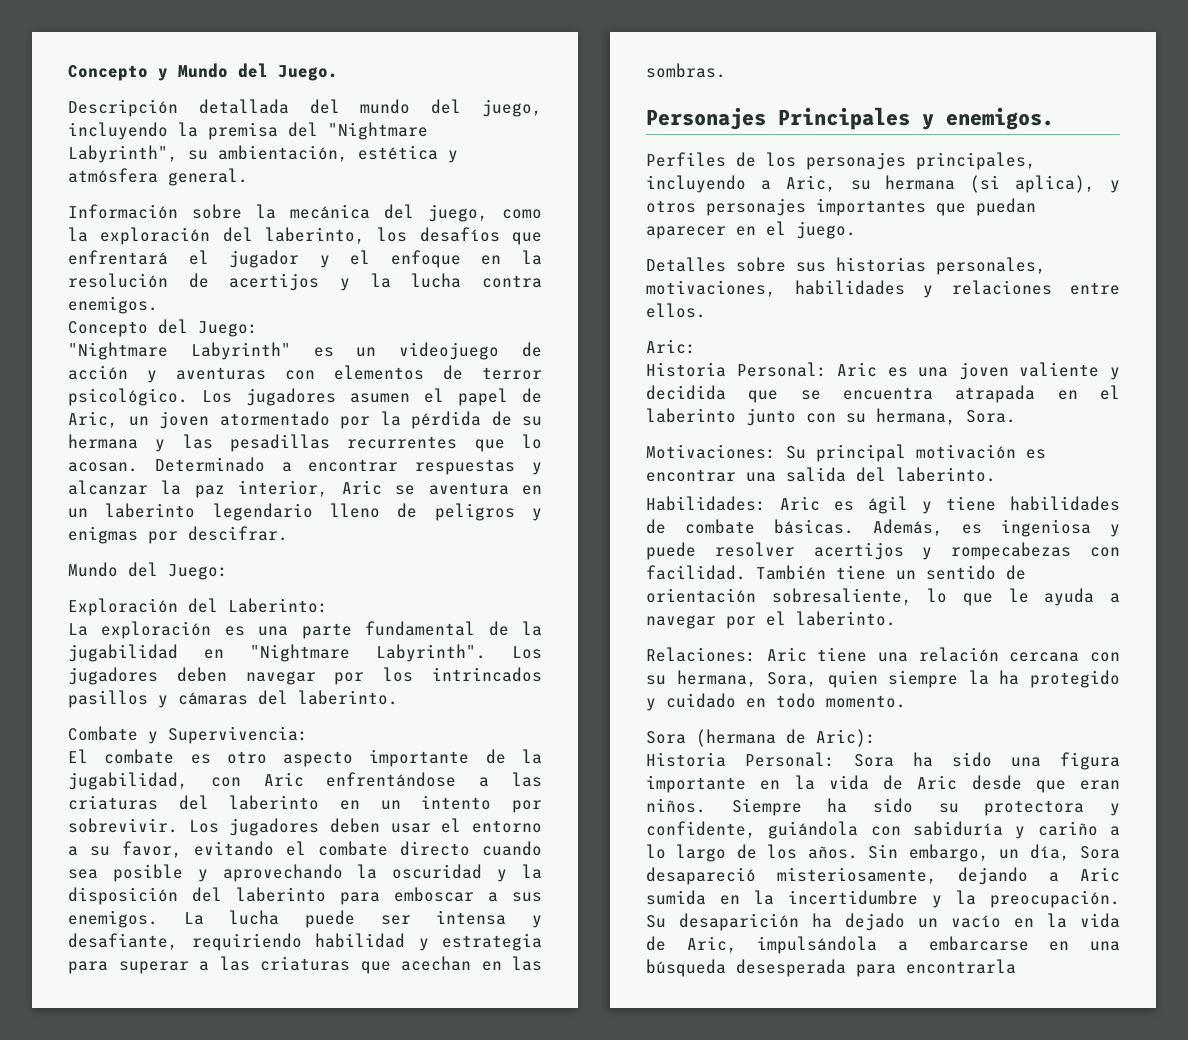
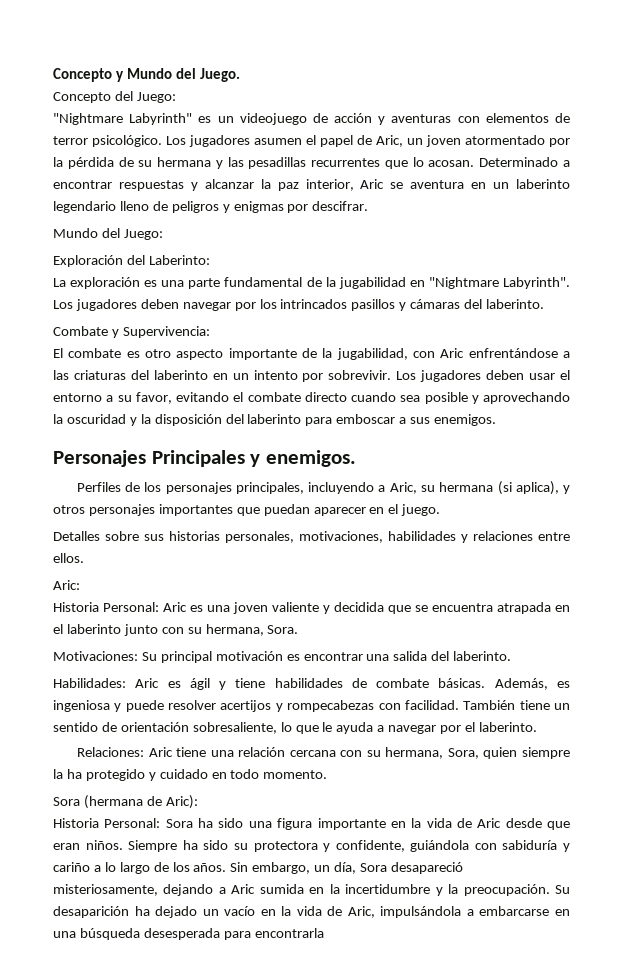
- Descripción detallada del mundo del juego, incluyendo la premisa del "Nightmare Labyrinth", su ambientación, estética y atmósfera general.
- Información sobre la mecánica del juego, como la exploración del laberinto, los desafíos que enfrentará el jugador y el enfoque en la resolución de acertijos y la lucha contra enemigos.
- La lucha puede ser intensa y desafiante, requiriendo habilidad y estrategia para superar a las criaturas que acechan en las sombras.

